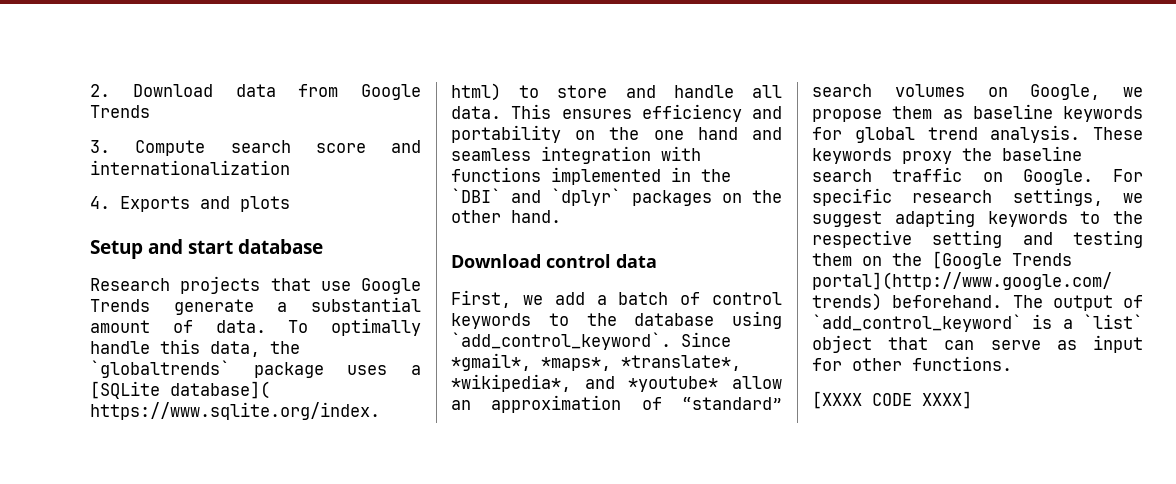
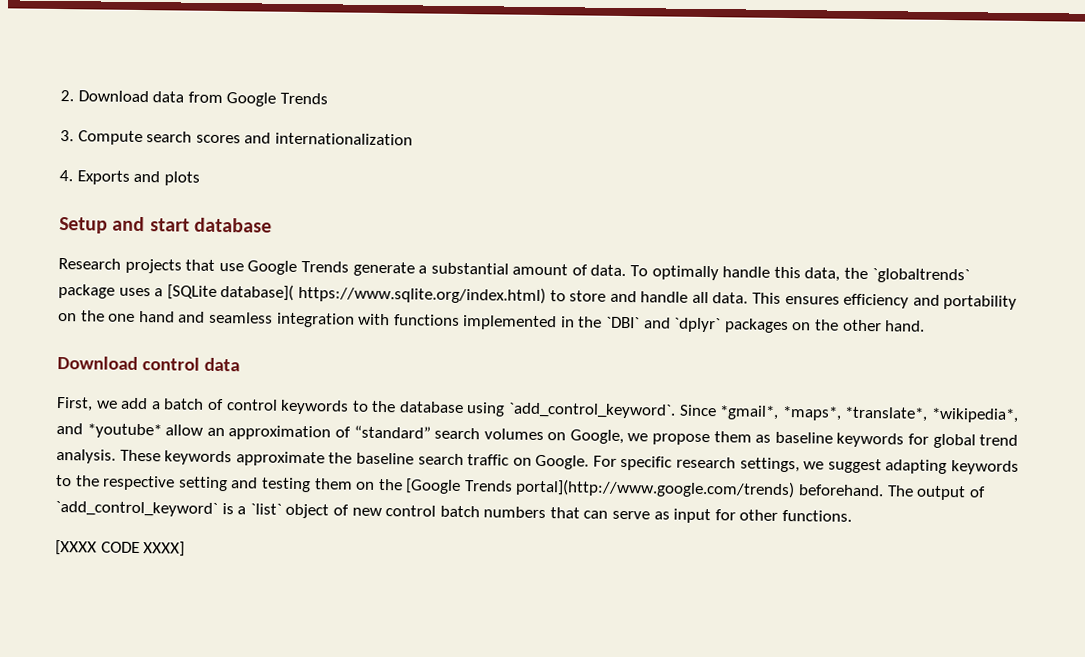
- 3. Compute search score and internationalization
+ 3. Compute search scores and internationalization
- These keywords proxy the baseline search traffic on Google.
+ These keywords approximate the baseline search traffic on Google.
- The output of `add_control_keyword` is a `list` object that can serve as input for other functions.
+ The output of `add_control_keyword` is a `list` object of new control batch numbers that can serve as input for other functions.

